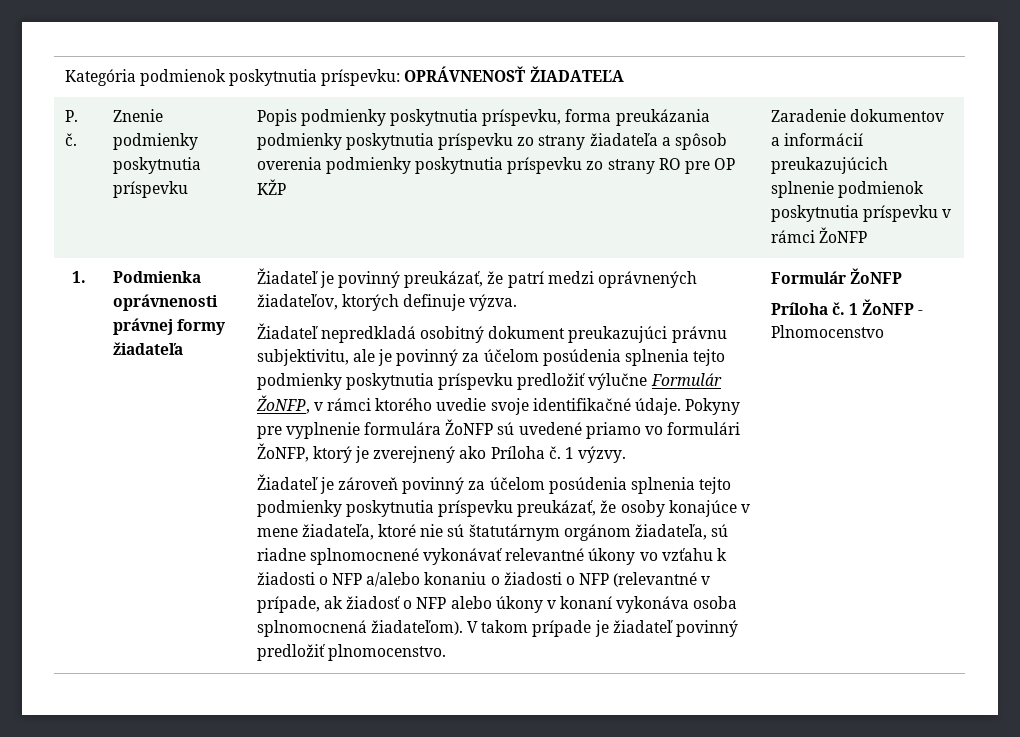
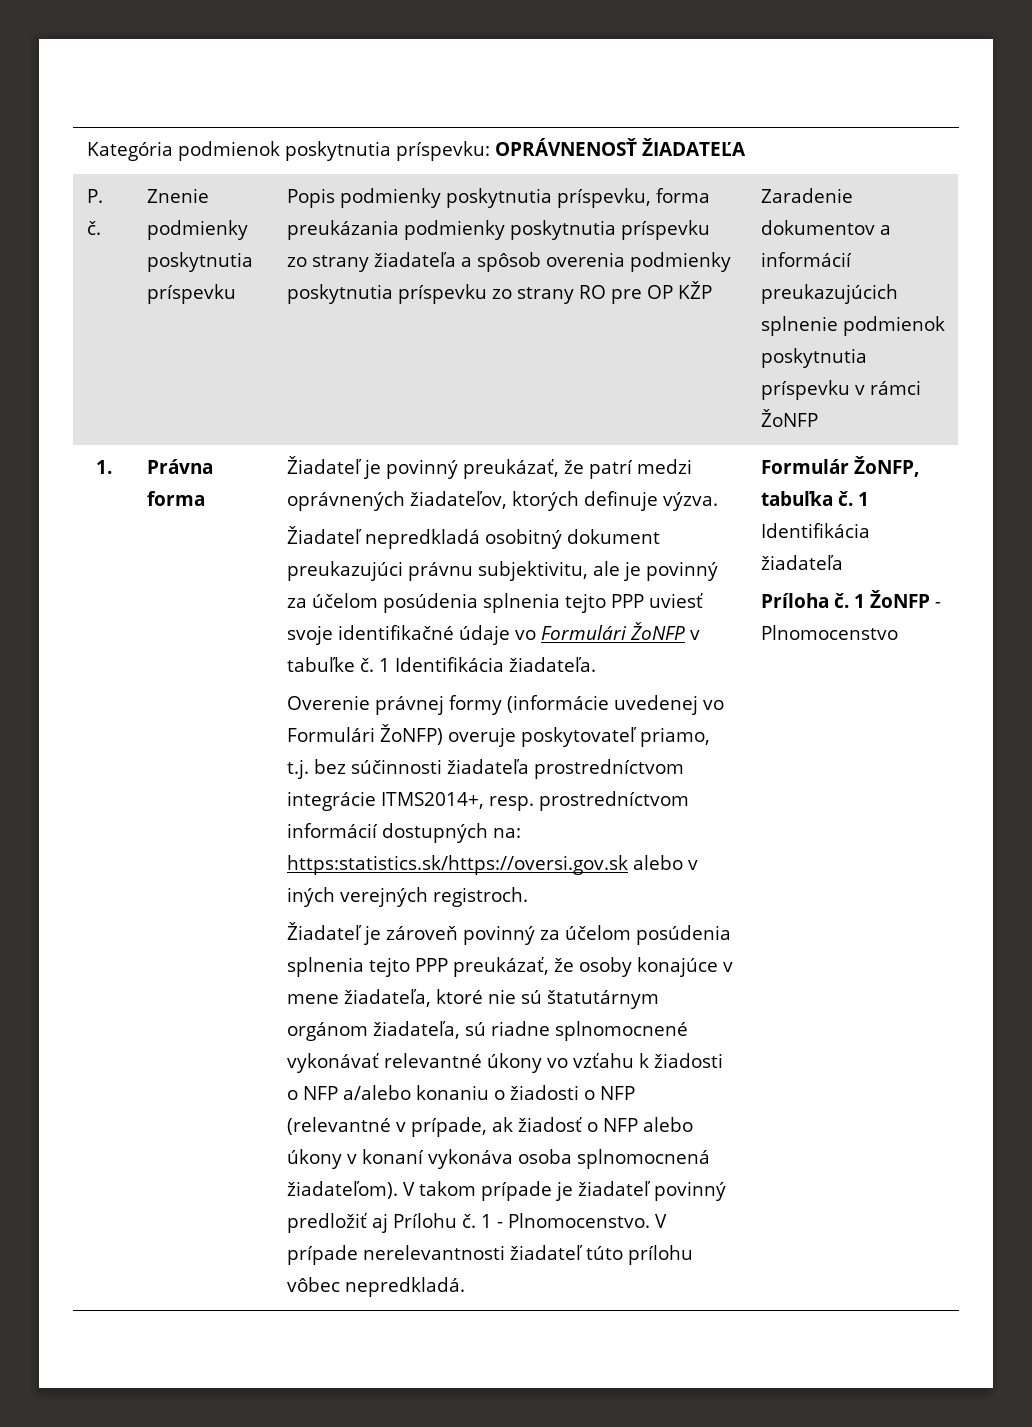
- Podmienka oprávnenosti právnej formy žiadateľa
+ Právna forma
- Žiadateľ nepredkladá osobitný dokument preukazujúci právnu subjektivitu, ale je povinný za účelom posúdenia splnenia tejto podmienky poskytnutia príspevku predložiť výlučne Formulár ŽoNFP, v rámci ktorého uvedie svoje identifikačné údaje. Pokyny pre vyplnenie formulára ŽoNFP sú uvedené priamo vo formulári ŽoNFP, ktorý je zverejnený ako Príloha č. 1 výzvy.
+ Žiadateľ nepredkladá osobitný dokument preukazujúci právnu subjektivitu, ale je povinný za účelom posúdenia splnenia tejto PPP uviesť svoje identifikačné údaje vo Formulári ŽoNFP v tabuľke č. 1 Identifikácia žiadateľa.
+ Overenie právnej formy (informácie uvedenej vo Formulári ŽoNFP) overuje poskytovateľ priamo, t.j. bez súčinnosti žiadateľa prostredníctvom integrácie ITMS2014+, resp. prostredníctvom informácií dostupných na: https:statistics.sk/https://oversi.gov.sk alebo v iných verejných registroch.
- Žiadateľ je zároveň povinný za účelom posúdenia splnenia tejto podmienky poskytnutia príspevku preukázať, že osoby konajúce v mene žiadateľa, ktoré nie sú štatutárnym orgánom žiadateľa, sú riadne splnomocnené vykonávať relevantné úkony vo vzťahu k žiadosti o NFP a/alebo konaniu o žiadosti o NFP (relevantné v prípade, ak žiadosť o NFP alebo úkony v konaní vykonáva osoba splnomocnená žiadateľom).
+ Žiadateľ je zároveň povinný za účelom posúdenia splnenia tejto PPP preukázať, že osoby konajúce v mene žiadateľa, ktoré nie sú štatutárnym orgánom žiadateľa, sú riadne splnomocnené vykonávať relevantné úkony vo vzťahu k žiadosti o NFP a/alebo konaniu o žiadosti o NFP (relevantné v prípade, ak žiadosť o NFP alebo úkony v konaní vykonáva osoba splnomocnená žiadateľom).
- V takom prípade je žiadateľ povinný predložiť plnomocenstvo. | Formulár ŽoNFP
+ V takom prípade je žiadateľ povinný predložiť aj Prílohu č. 1 - Plnomocenstvo. V prípade nerelevantnosti žiadateľ túto prílohu vôbec nepredkladá. | Formulár ŽoNFP, tabuľka č. 1 Identifikácia žiadateľa

